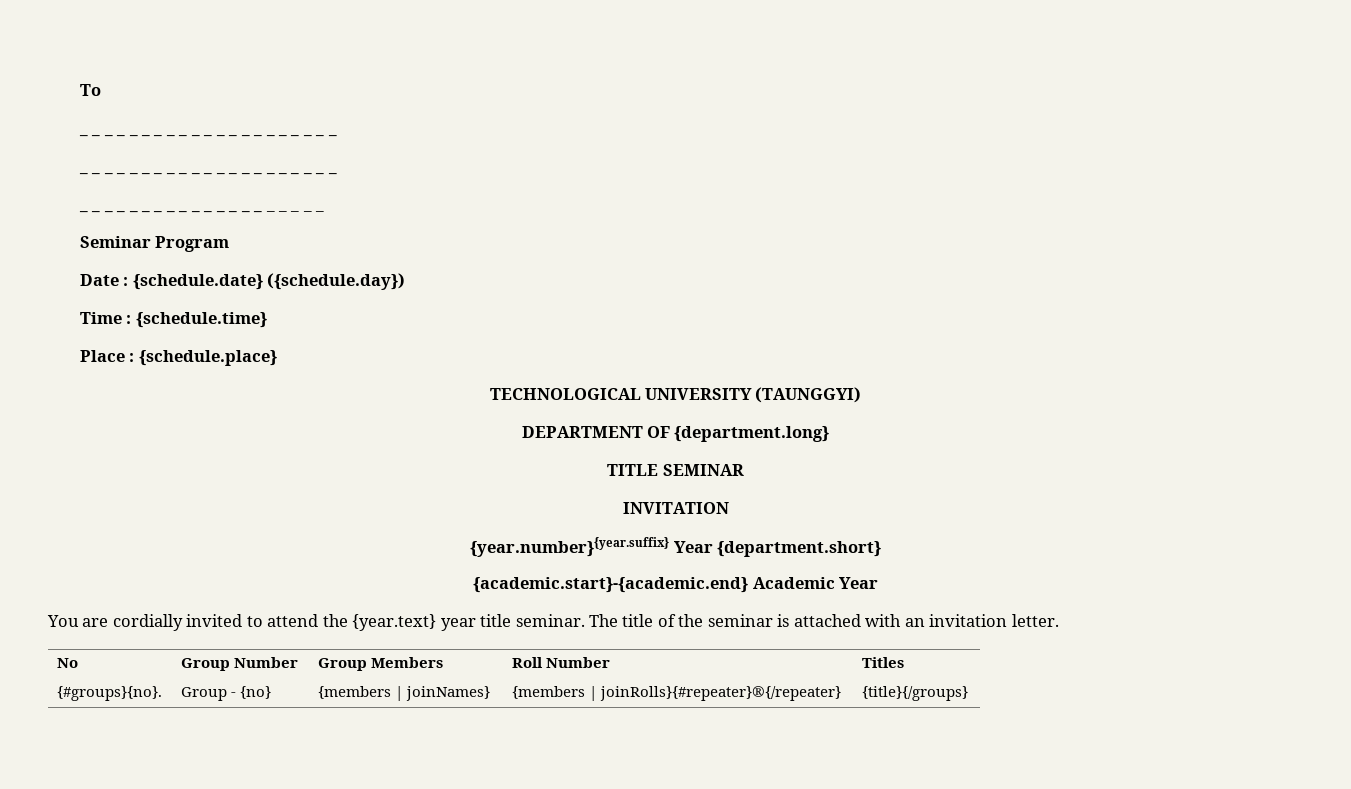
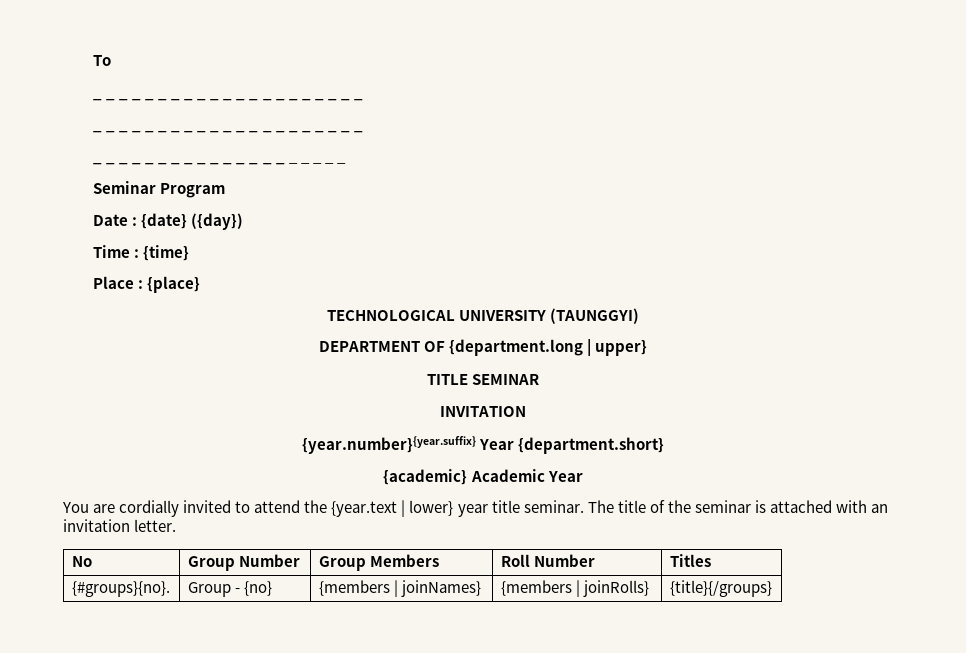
- Date : {schedule.date} ({schedule.day})
+ Date : {date} ({day})
- Time : {schedule.time}
+ Time : {time}
- Place : {schedule.place}
+ Place : {place}
- DEPARTMENT OF {department.long}
+ DEPARTMENT OF {department.long | upper}
- {academic.start}-{academic.end} Academic Year
+ {academic} Academic Year
- You are cordially invited to attend the {year.text} year title seminar.
+ You are cordially invited to attend the {year.text | lower} year title seminar.
- {#groups}{no}. | Group - {no} | {members | joinNames} | {members | joinRolls}{#repeater}®{/repeater} | {title}{/groups}
+ {#groups}{no}. | Group - {no} | {members | joinNames} | {members | joinRolls} | {title}{/groups}

